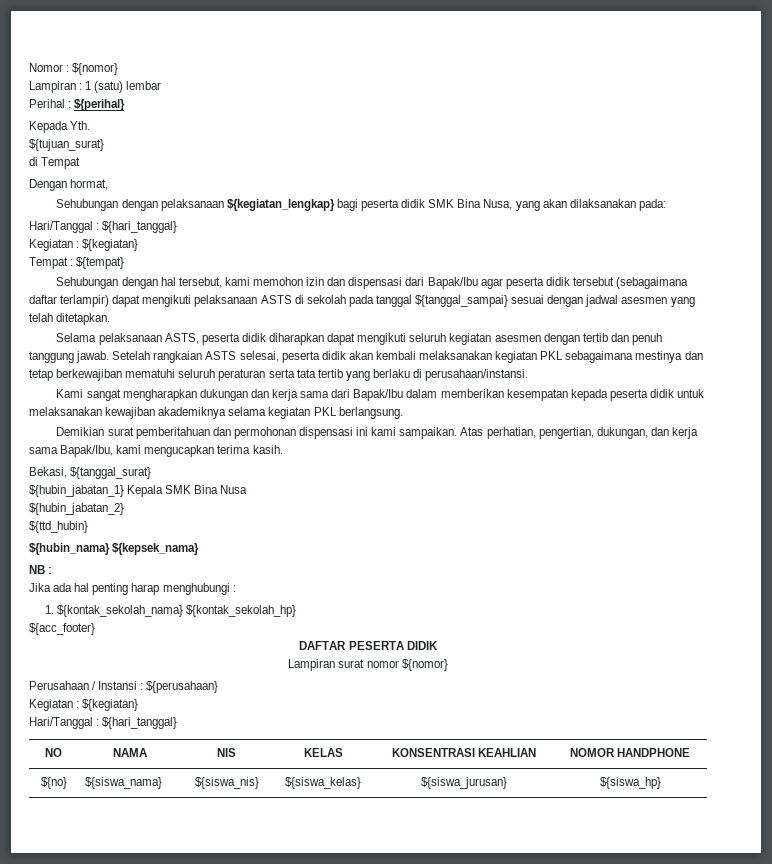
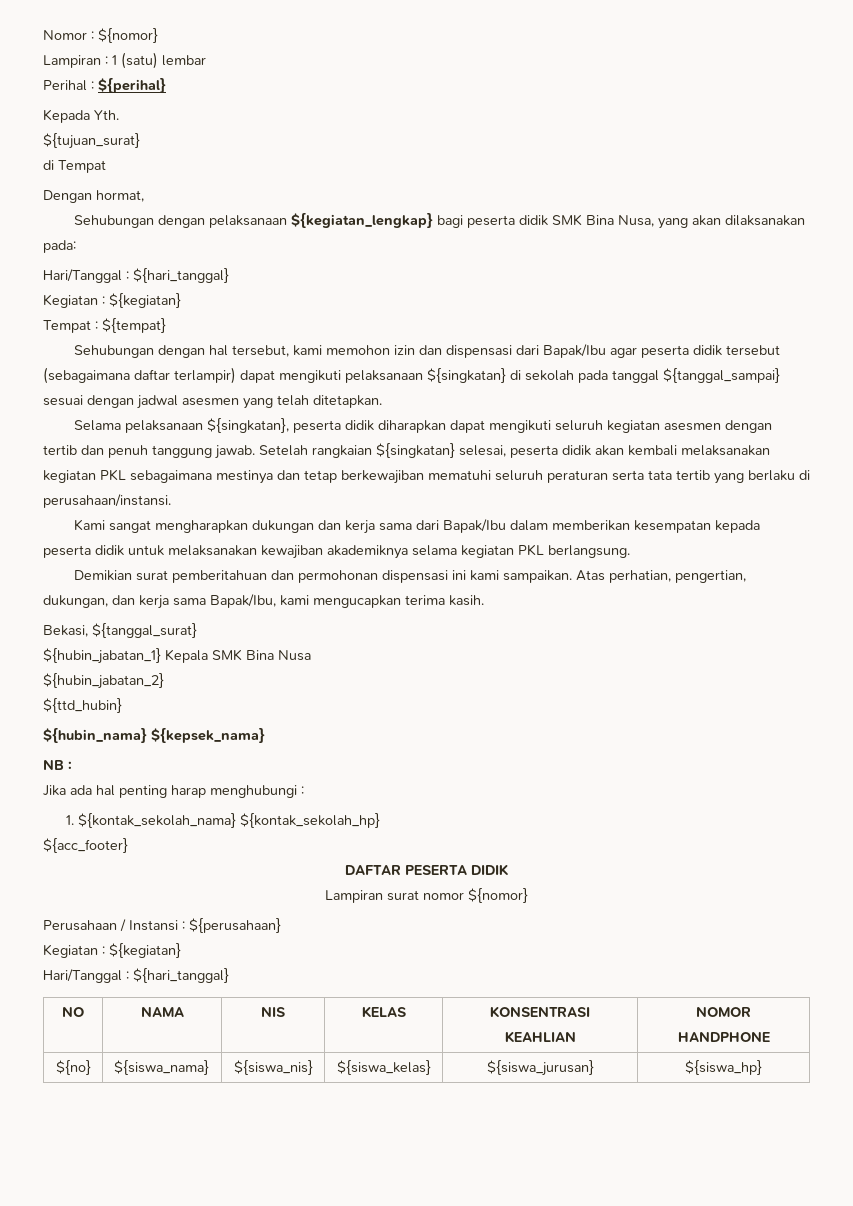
- Sehubungan dengan hal tersebut, kami memohon izin dan dispensasi dari Bapak/Ibu agar peserta didik tersebut (sebagaimana daftar terlampir) dapat mengikuti pelaksanaan ASTS di sekolah pada tanggal ${tanggal_sampai} sesuai dengan jadwal asesmen yang telah ditetapkan.
+ Sehubungan dengan hal tersebut, kami memohon izin dan dispensasi dari Bapak/Ibu agar peserta didik tersebut (sebagaimana daftar terlampir) dapat mengikuti pelaksanaan ${singkatan} di sekolah pada tanggal ${tanggal_sampai} sesuai dengan jadwal asesmen yang telah ditetapkan.
- Selama pelaksanaan ASTS, peserta didik diharapkan dapat mengikuti seluruh kegiatan asesmen dengan tertib dan penuh tanggung jawab.
+ Selama pelaksanaan ${singkatan}, peserta didik diharapkan dapat mengikuti seluruh kegiatan asesmen dengan tertib dan penuh tanggung jawab.
- Setelah rangkaian ASTS selesai, peserta didik akan kembali melaksanakan kegiatan PKL sebagaimana mestinya dan tetap berkewajiban mematuhi seluruh peraturan serta tata tertib yang berlaku di perusahaan/instansi.
+ Setelah rangkaian ${singkatan} selesai, peserta didik akan kembali melaksanakan kegiatan PKL sebagaimana mestinya dan tetap berkewajiban mematuhi seluruh peraturan serta tata tertib yang berlaku di perusahaan/instansi.

